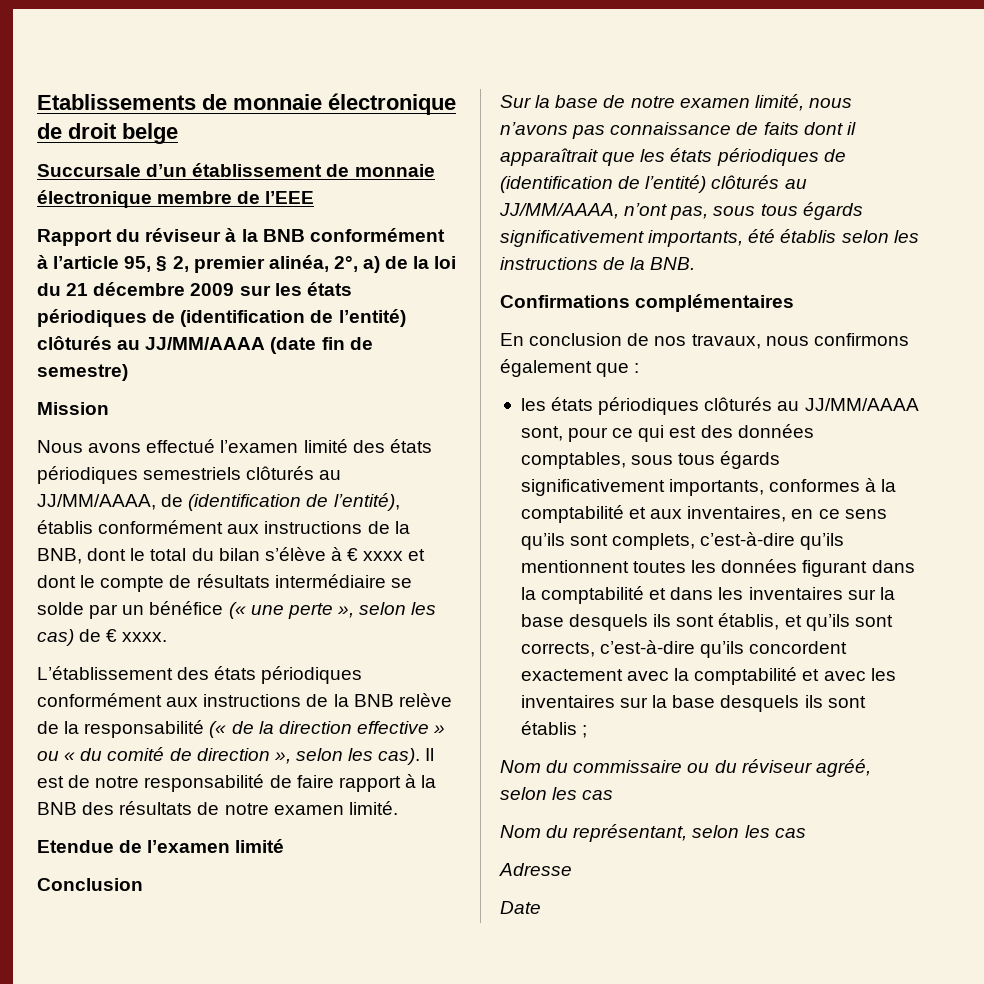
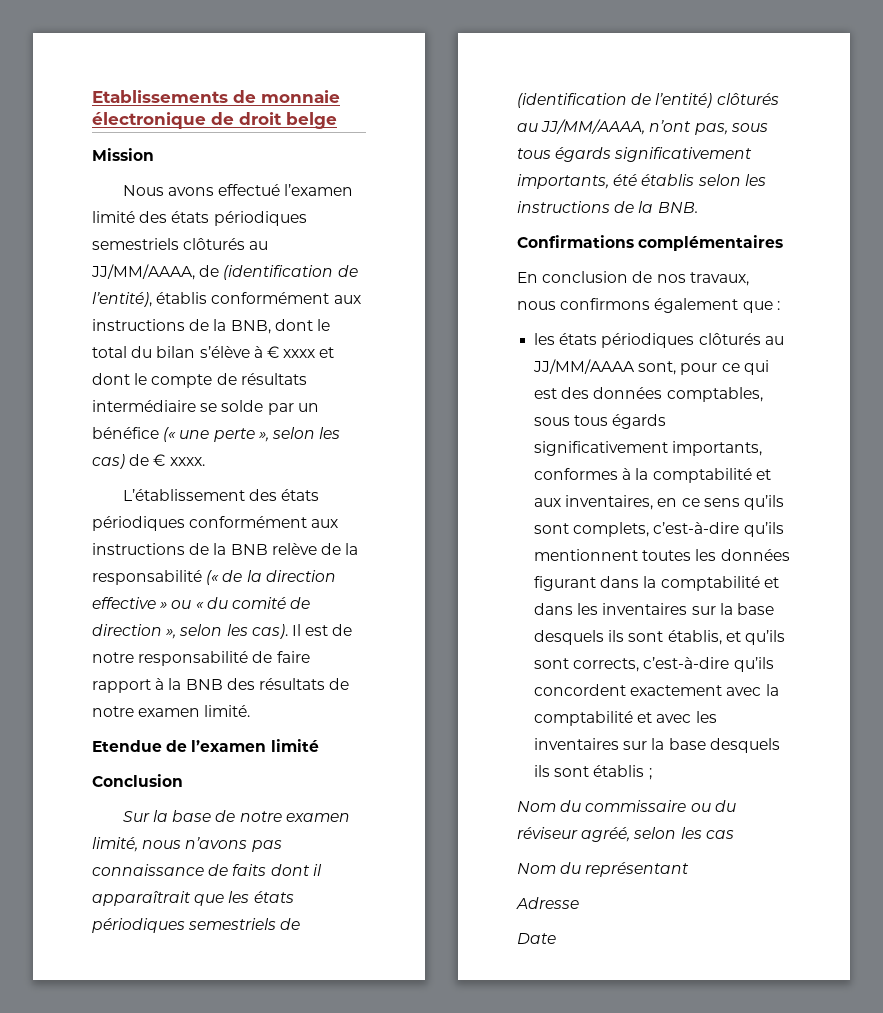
- Succursale d’un établissement de monnaie électronique membre de l’EEE
- Rapport du réviseur à la BNB conformément à l’article 95, § 2, premier alinéa, 2°, a) de la loi du 21 décembre 2009 sur les états périodiques de (identification de l’entité) clôturés au JJ/MM/AAAA (date fin de semestre)
- Sur la base de notre examen limité, nous n’avons pas connaissance de faits dont il apparaîtrait que les états périodiques de (identification de l’entité) clôturés au JJ/MM/AAAA, n’ont pas, sous tous égards significativement importants, été établis selon les instructions de la BNB.
+ Sur la base de notre examen limité, nous n’avons pas connaissance de faits dont il apparaîtrait que les états périodiques semestriels de (identification de l’entité) clôturés au JJ/MM/AAAA, n’ont pas, sous tous égards significativement importants, été établis selon les instructions de la BNB.
- Nom du représentant, selon les cas
+ Nom du représentant

